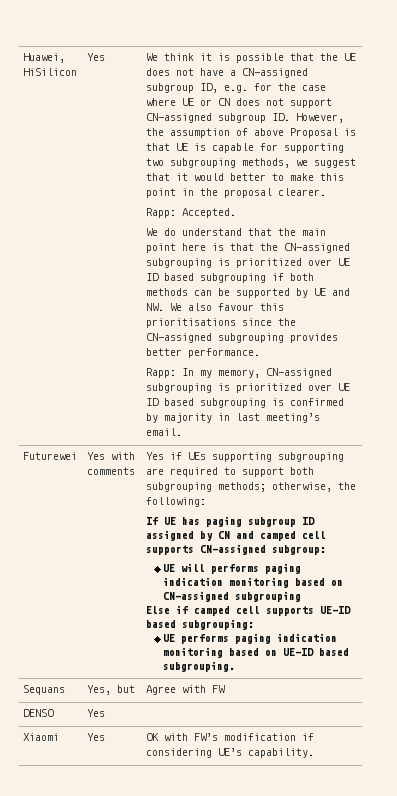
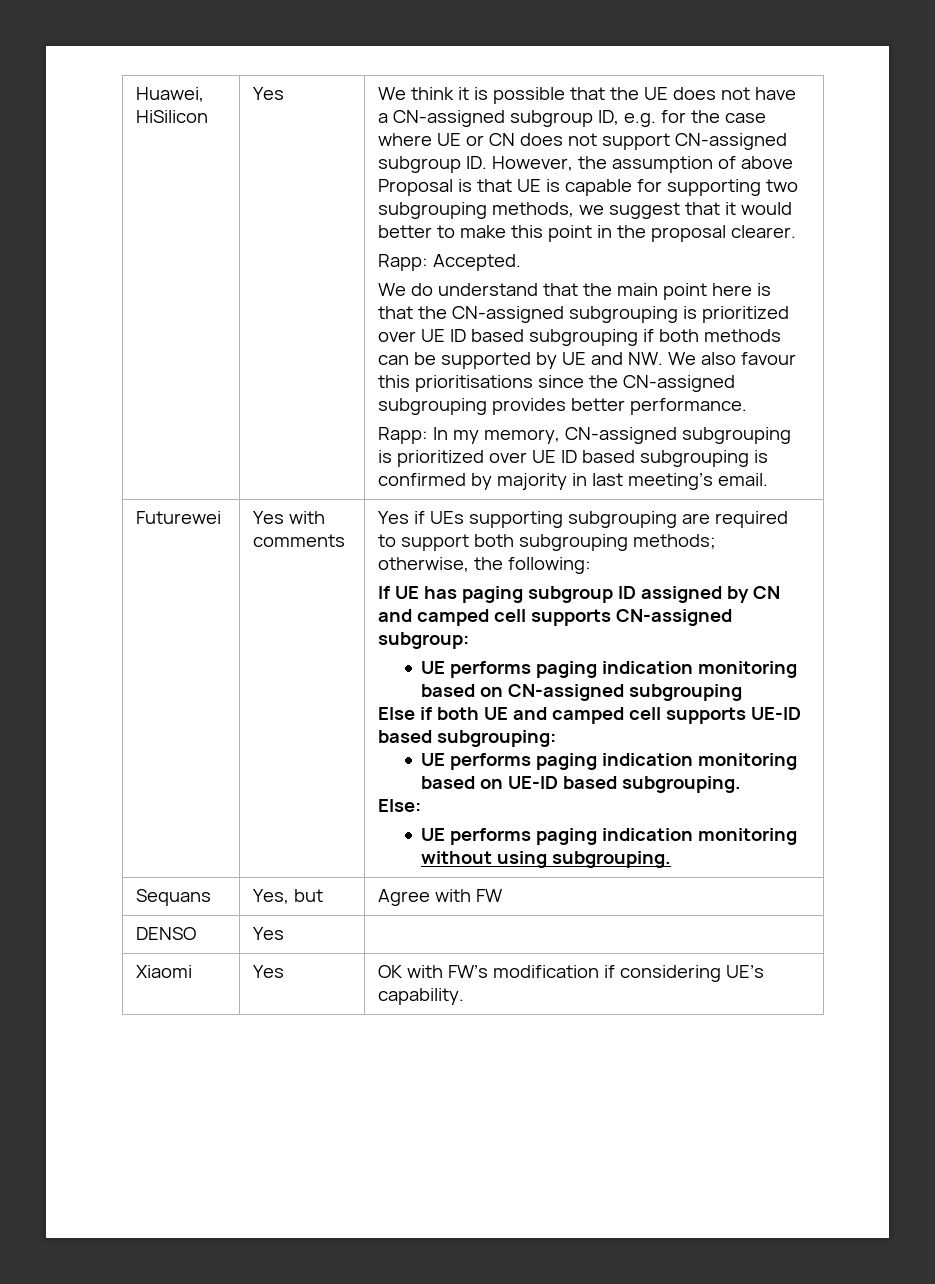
- UE will performs paging indication monitoring based on CN-assigned subgrouping
+ UE performs paging indication monitoring based on CN-assigned subgrouping
- Else if camped cell supports UE-ID based subgrouping:
+ Else if both UE and camped cell supports UE-ID based subgrouping:
+ Else:
+ UE performs paging indication monitoring without using subgrouping.

